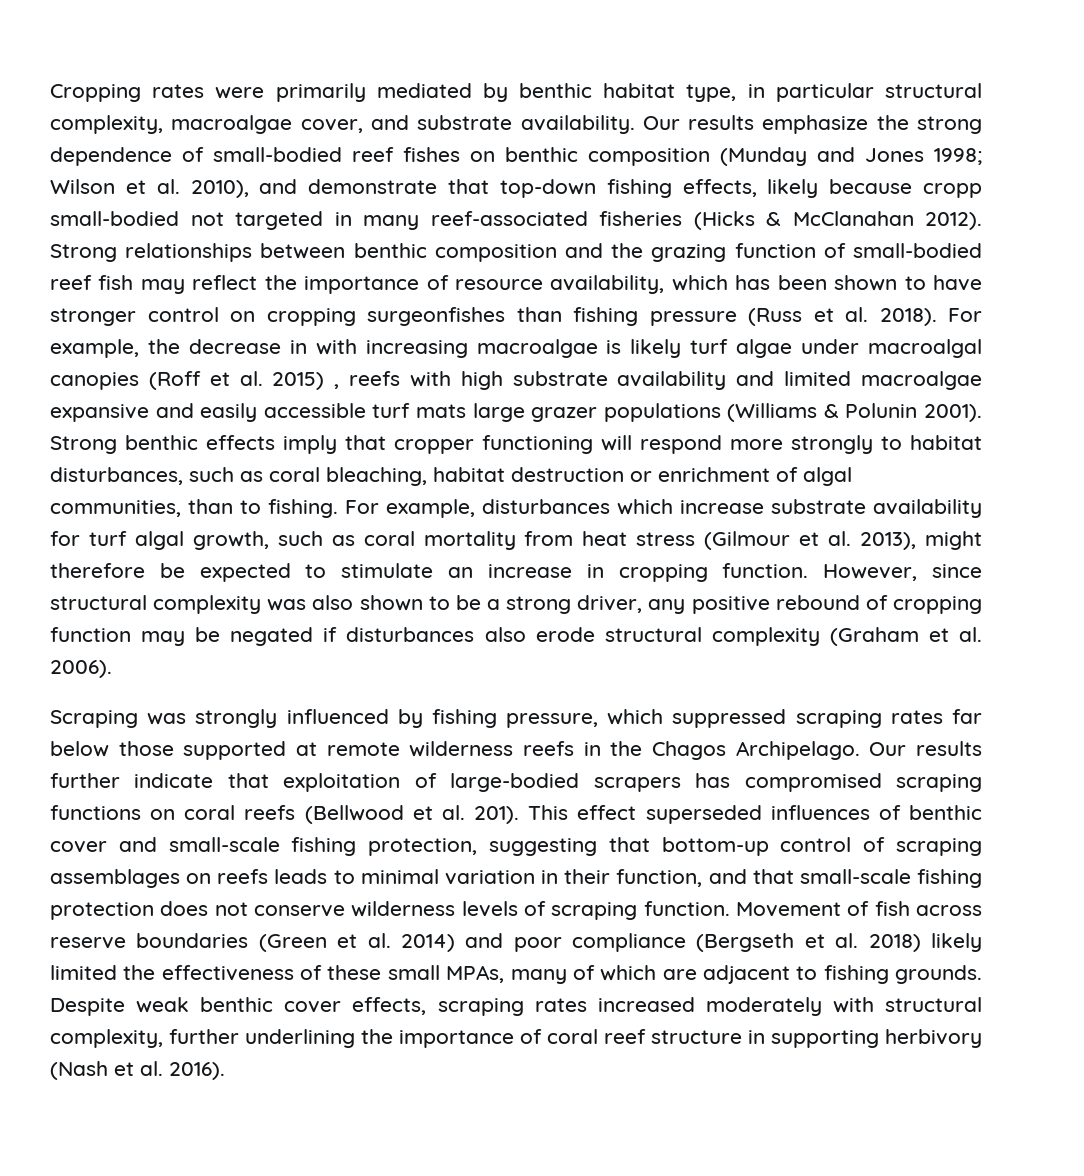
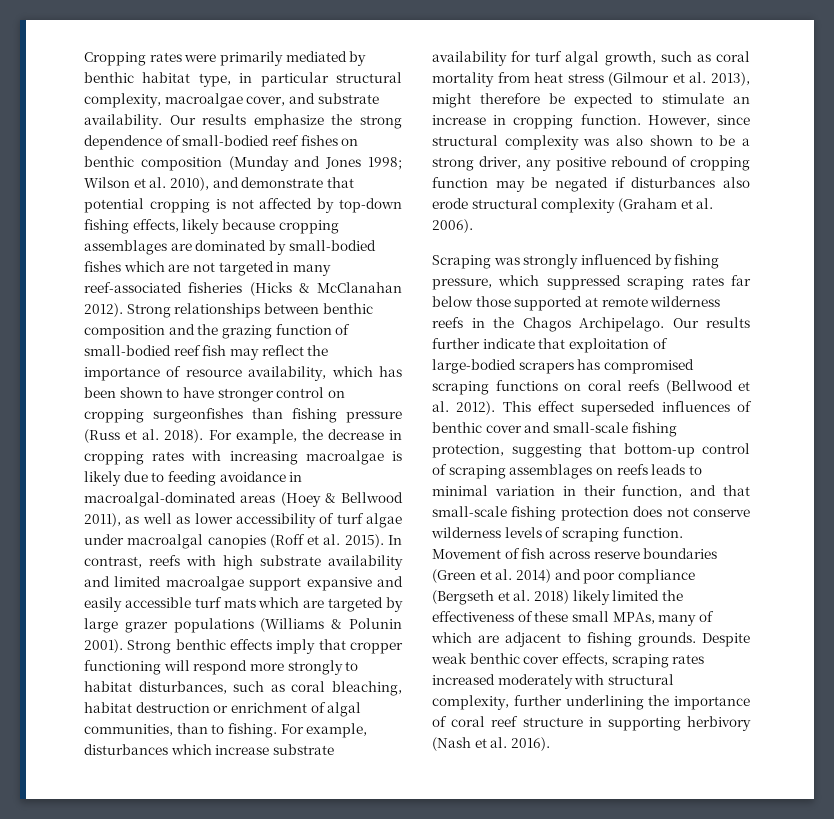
- Our results emphasize the strong dependence of small-bodied reef fishes on benthic composition (Munday and Jones 1998; Wilson et al. 2010), and demonstrate that top-down fishing effects, likely because cropp small-bodied not targeted in many reef-associated fisheries (Hicks & McClanahan 2012).
+ Our results emphasize the strong dependence of small-bodied reef fishes on benthic composition (Munday and Jones 1998; Wilson et al. 2010), and demonstrate that potential cropping is not affected by top-down fishing effects, likely because cropping assemblages are dominated by small-bodied fishes which are not targeted in many reef-associated fisheries (Hicks & McClanahan 2012).
- For example, the decrease in with increasing macroalgae is likely turf algae under macroalgal canopies (Roff et al. 2015) , reefs with high substrate availability and limited macroalgae expansive and easily accessible turf mats large grazer populations (Williams & Polunin 2001).
+ For example, the decrease in cropping rates with increasing macroalgae is likely due to feeding avoidance in macroalgal-dominated areas (Hoey & Bellwood 2011), as well as lower accessibility of turf algae under macroalgal canopies (Roff et al. 2015). In contrast, reefs with high substrate availability and limited macroalgae support expansive and easily accessible turf mats which are targeted by large grazer populations (Williams & Polunin 2001).
- Our results further indicate that exploitation of large-bodied scrapers has compromised scraping functions on coral reefs (Bellwood et al. 201).
+ Our results further indicate that exploitation of large-bodied scrapers has compromised scraping functions on coral reefs (Bellwood et al. 2012).

